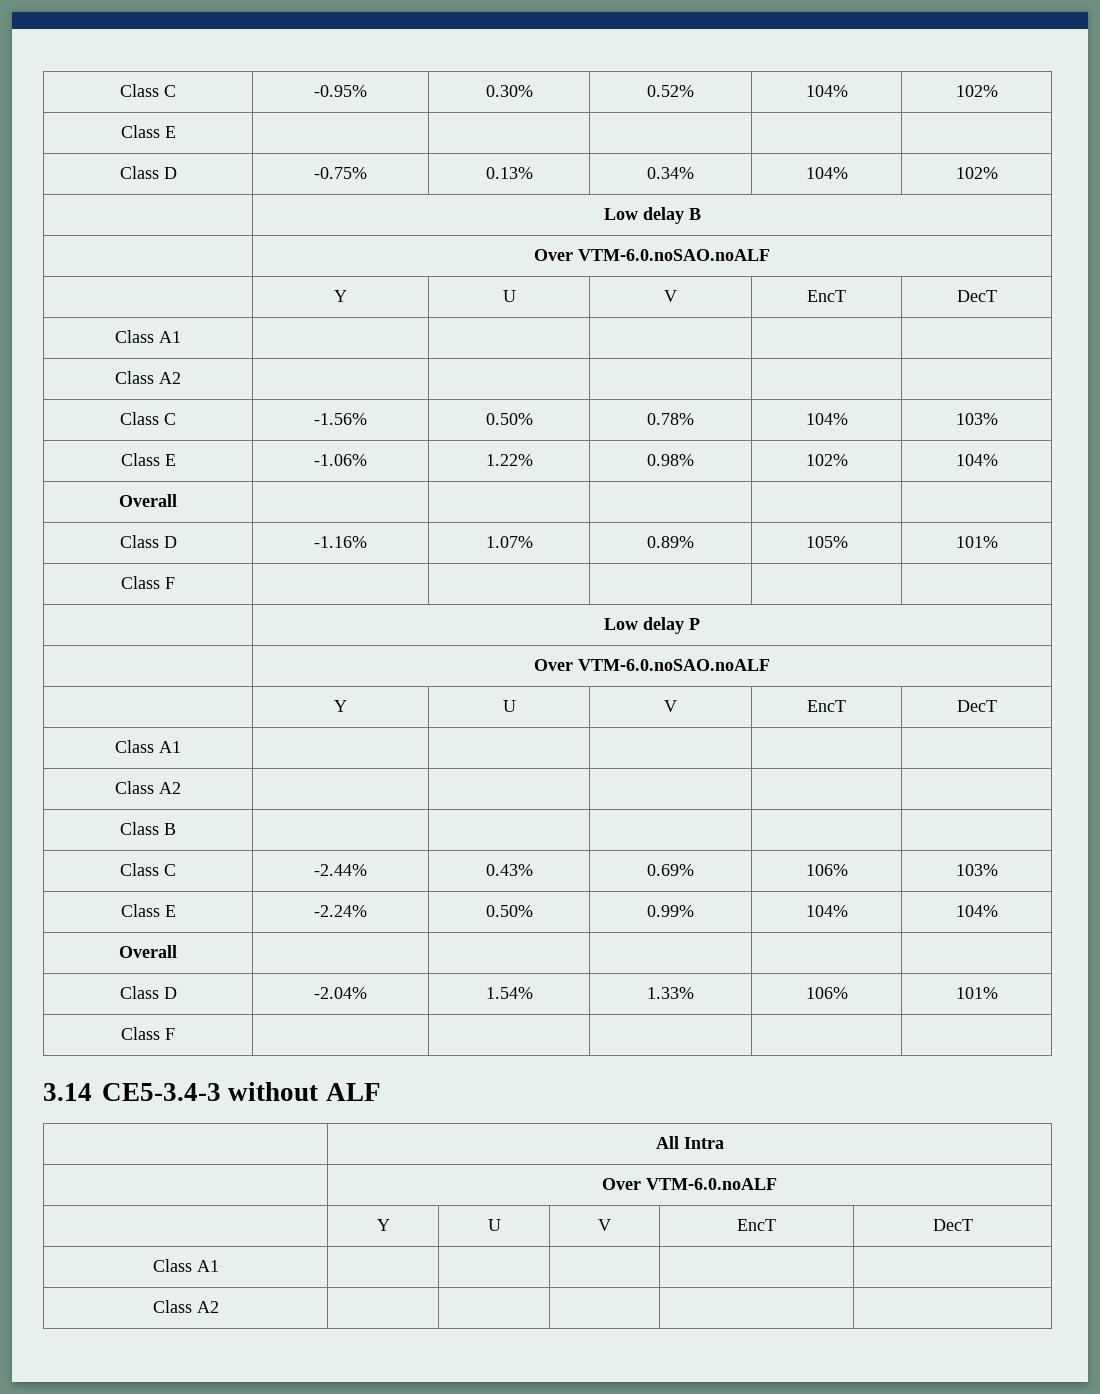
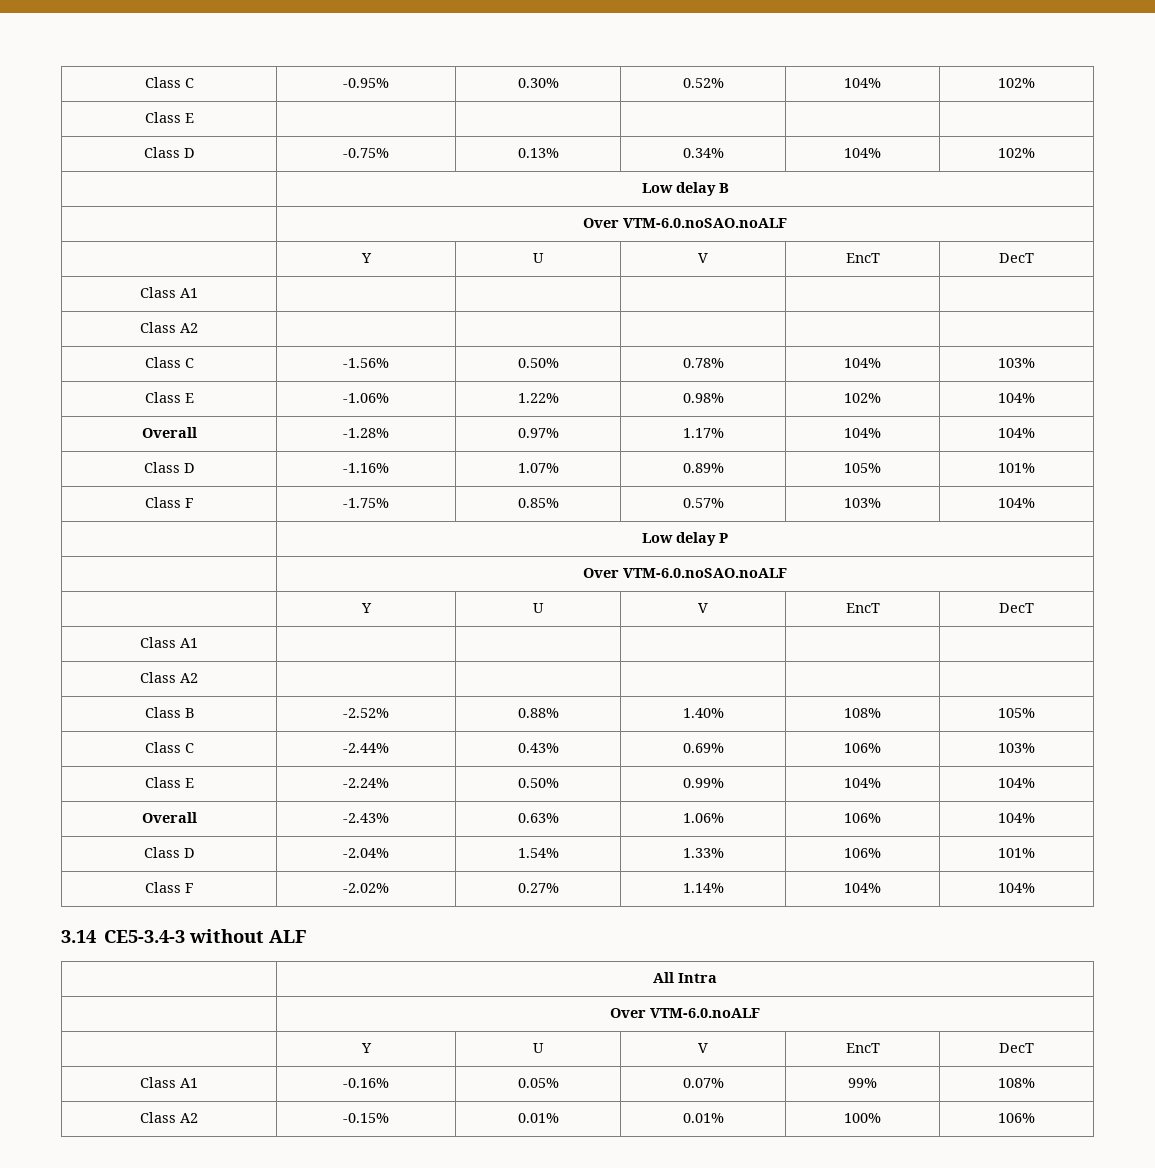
  Class E | -1.06% | 1.22% | 0.98% | 102% | 104%
- Overall | | | | |
+ Overall | -1.28% | 0.97% | 1.17% | 104% | 104%
  Class D | -1.16% | 1.07% | 0.89% | 105% | 101%
- Class F | | | | |
+ Class F | -1.75% | 0.85% | 0.57% | 103% | 104%
- Class B | | | | |
+ Class B | -2.52% | 0.88% | 1.40% | 108% | 105%
  Class E | -2.24% | 0.50% | 0.99% | 104% | 104%
- Overall | | | | |
+ Overall | -2.43% | 0.63% | 1.06% | 106% | 104%
  Class D | -2.04% | 1.54% | 1.33% | 106% | 101%
- Class F | | | | |
+ Class F | -2.02% | 0.27% | 1.14% | 104% | 104%
  | Over VTM-6.0.noALF
  | Y | U | V | EncT | DecT
- Class A1 | | | | |
- Class A2 | | | | |
+ Class A1 | -0.16% | 0.05% | 0.07% | 99% | 108%
+ Class A2 | -0.15% | 0.01% | 0.01% | 100% | 106%

